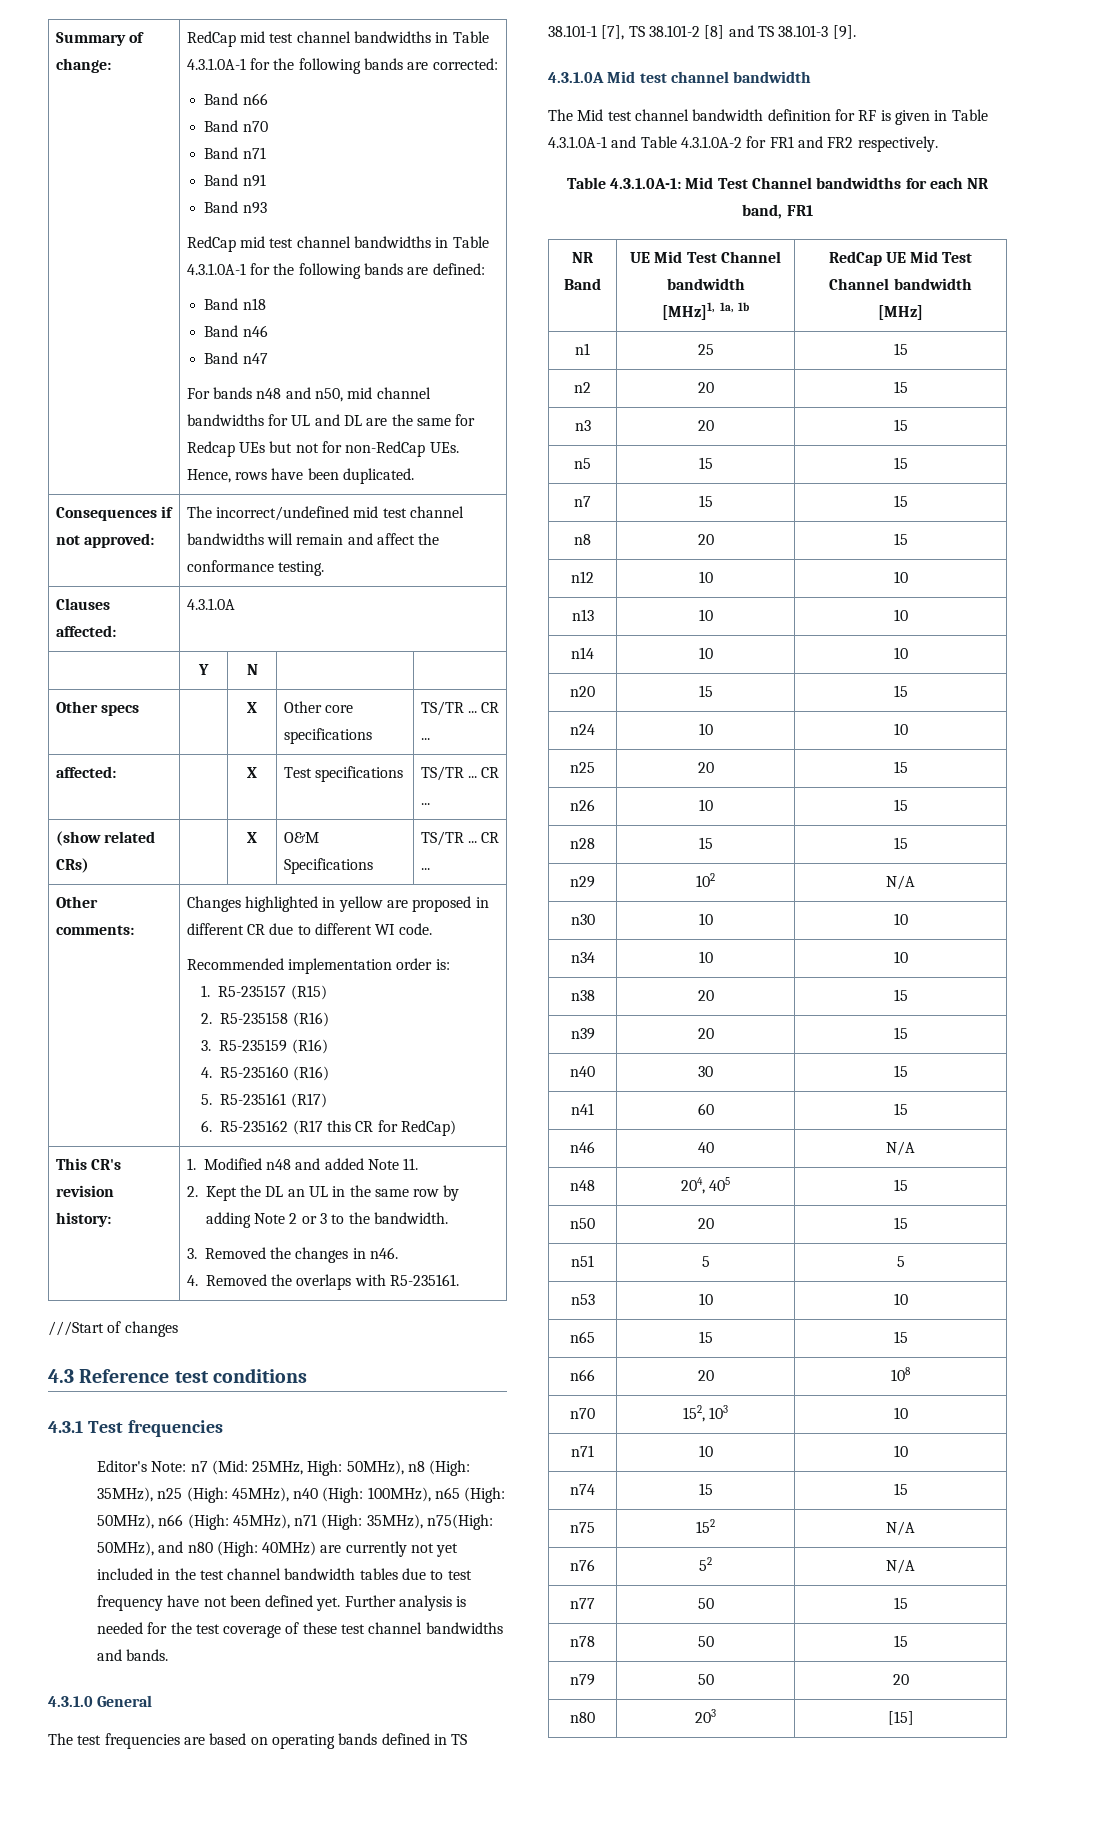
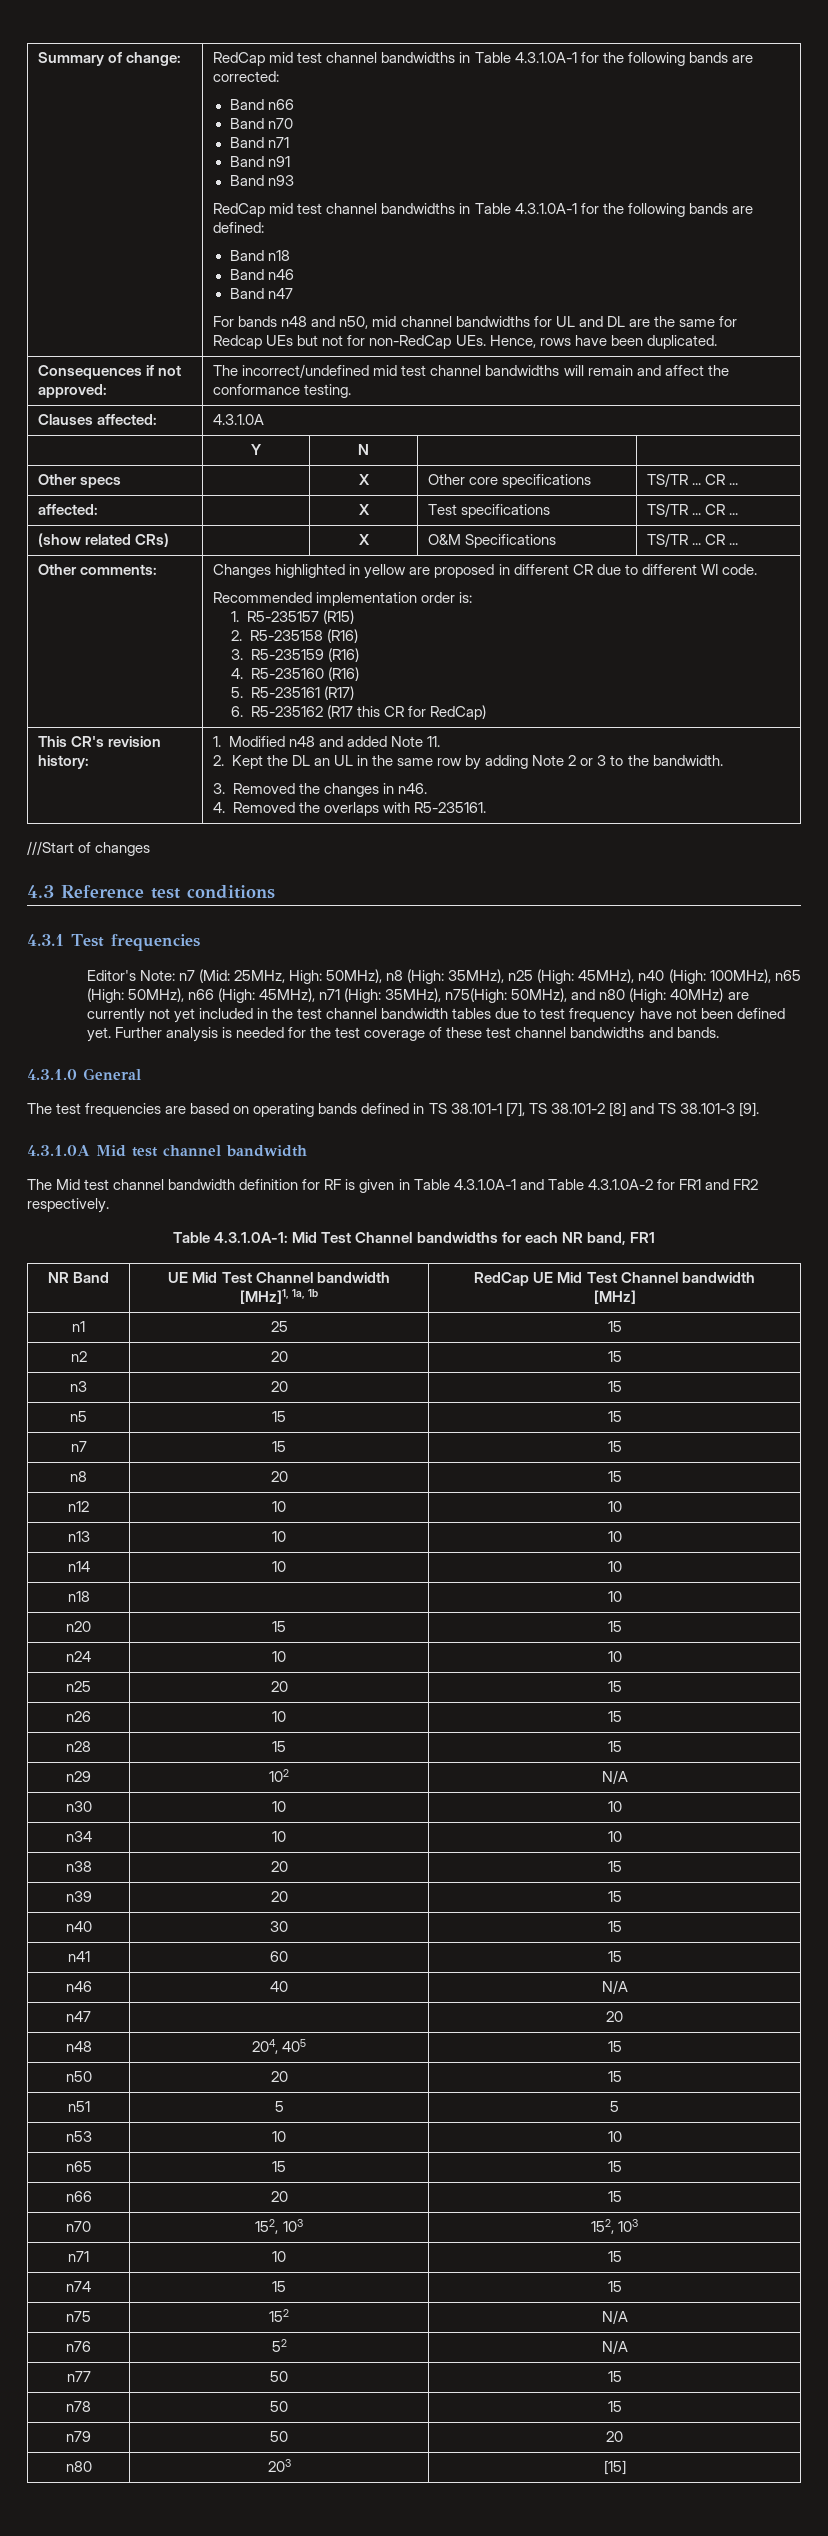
+ n18 | | 10
+ n47 | | 20
- n66 | 20 | 108
+ n66 | 20 | 15
- n70 | 152, 103 | 10
+ n70 | 152, 103 | 152, 103
- n71 | 10 | 10
+ n71 | 10 | 15

